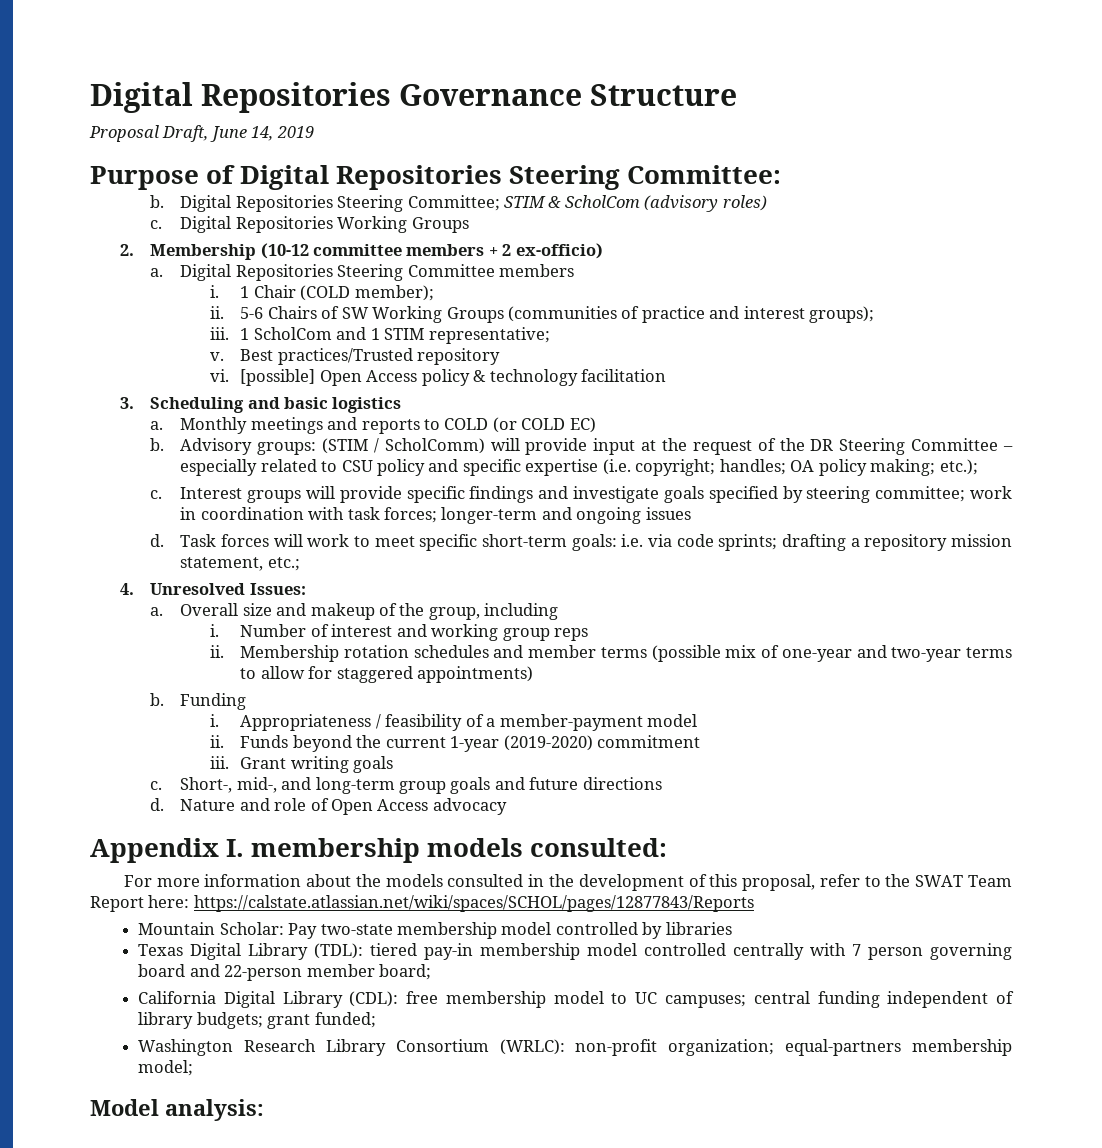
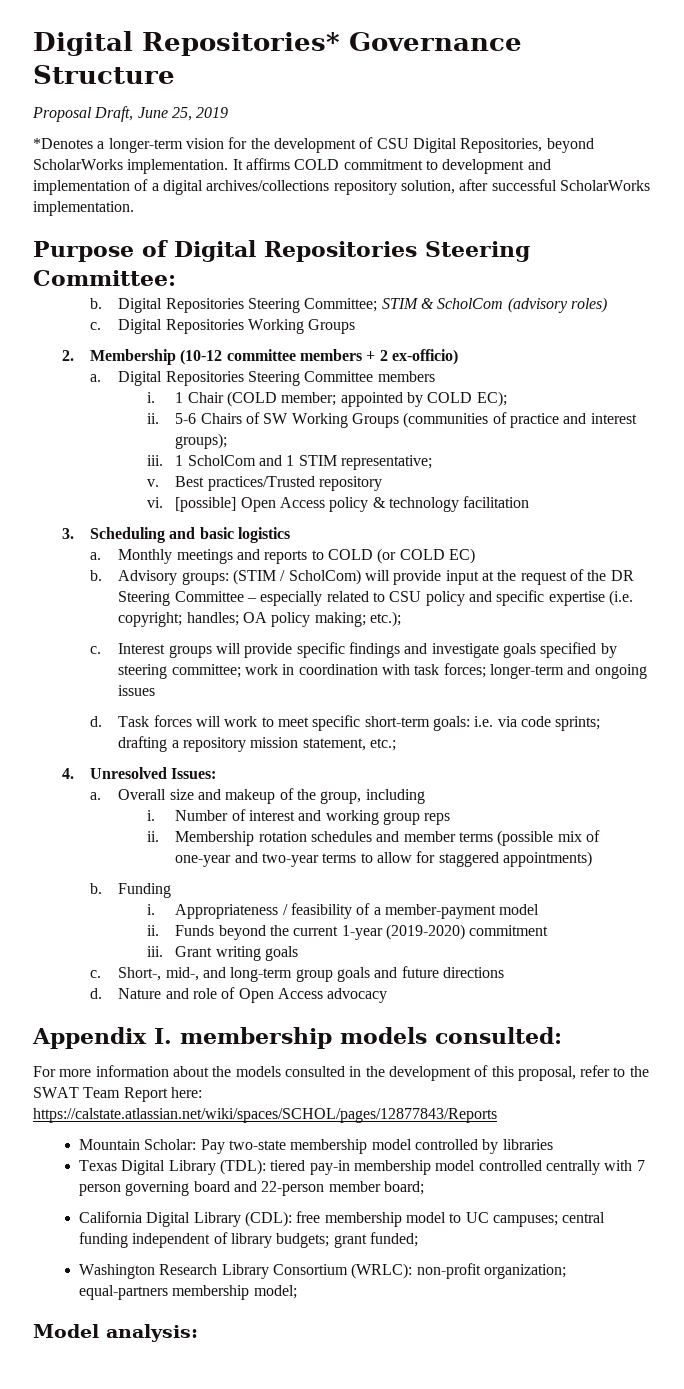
- Digital Repositories Governance Structure
+ Digital Repositories* Governance Structure
- Proposal Draft, June 14, 2019
+ Proposal Draft, June 25, 2019
+ *Denotes a longer-term vision for the development of CSU Digital Repositories, beyond ScholarWorks implementation. It affirms COLD commitment to development and implementation of a digital archives/collections repository solution, after successful ScholarWorks implementation.
- 1 Chair (COLD member);
+ 1 Chair (COLD member; appointed by COLD EC);
- Advisory groups: (STIM / ScholComm) will provide input at the request of the DR Steering Committee – especially related to CSU policy and specific expertise (i.e. copyright; handles; OA policy making; etc.);
+ Advisory groups: (STIM / ScholCom) will provide input at the request of the DR Steering Committee – especially related to CSU policy and specific expertise (i.e. copyright; handles; OA policy making; etc.);

